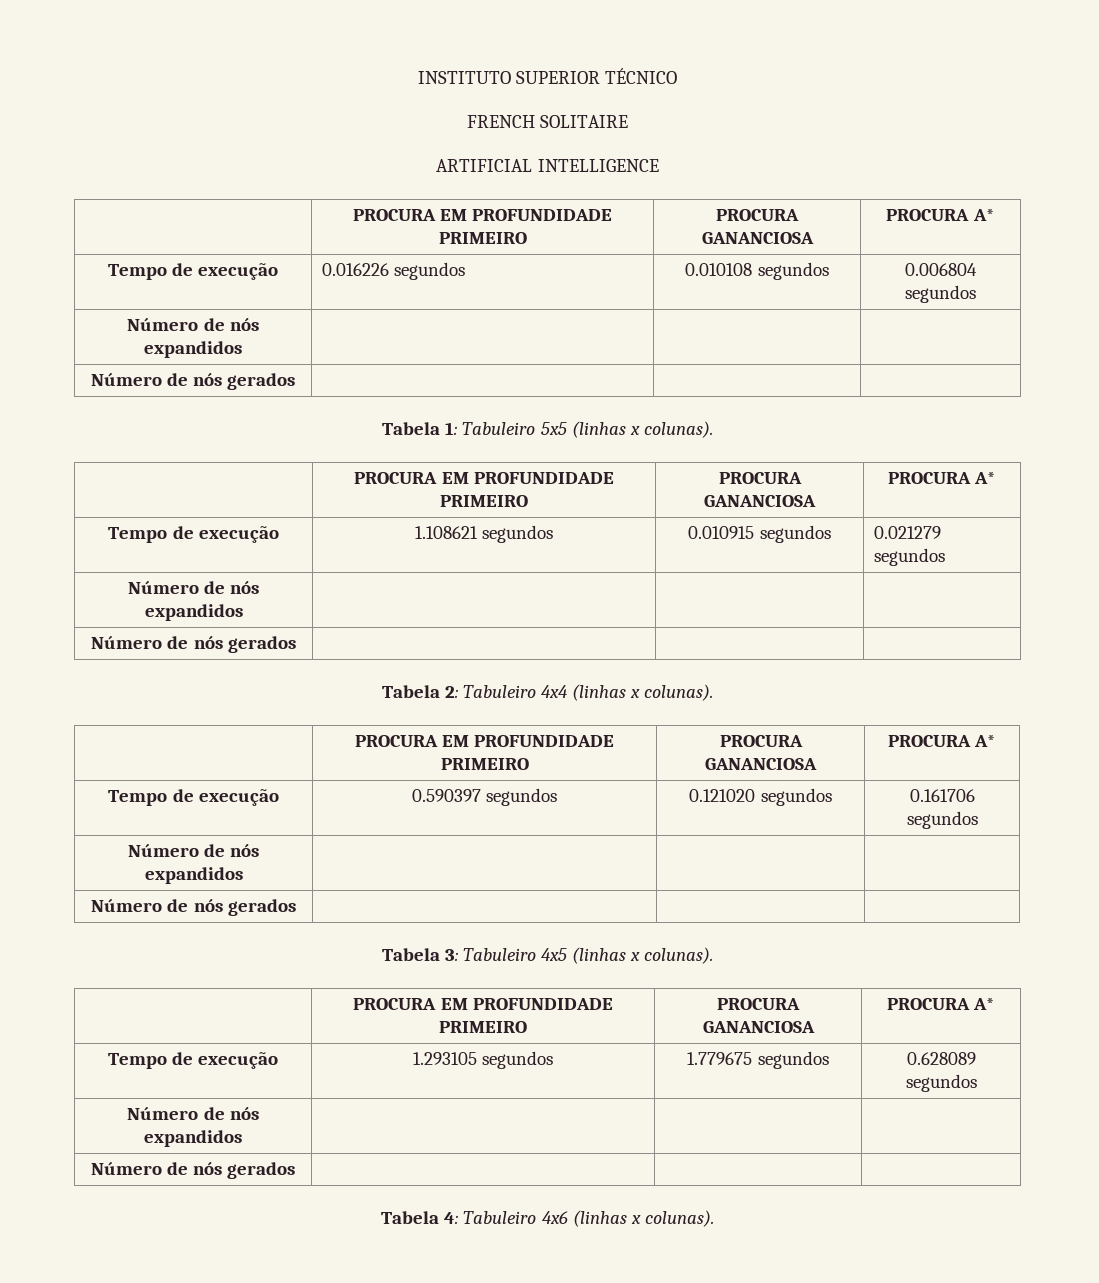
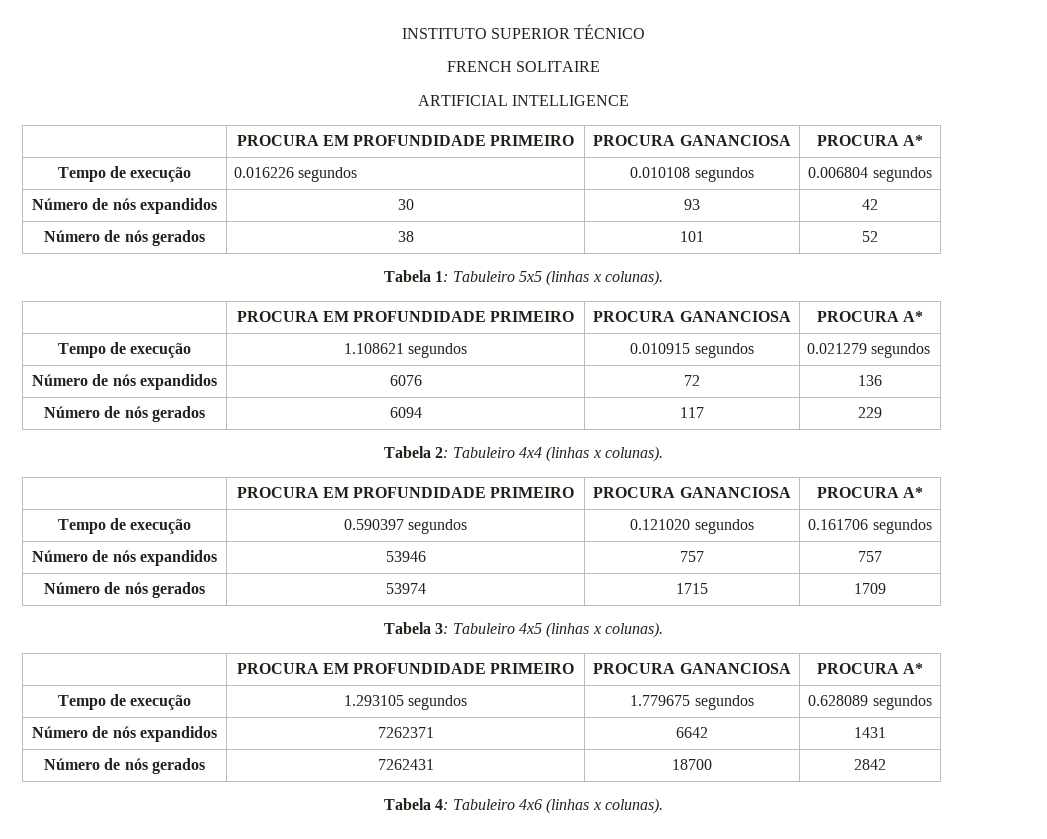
  Tempo de execução | 0.016226 segundos | 0.010108 segundos | 0.006804 segundos
- Número de nós expandidos | | |
- Número de nós gerados | | |
+ Número de nós expandidos | 30 | 93 | 42
+ Número de nós gerados | 38 | 101 | 52
  Tempo de execução | 1.108621 segundos | 0.010915 segundos | 0.021279 segundos
- Número de nós expandidos | | |
- Número de nós gerados | | |
+ Número de nós expandidos | 6076 | 72 | 136
+ Número de nós gerados | 6094 | 117 | 229
  Tempo de execução | 0.590397 segundos | 0.121020 segundos | 0.161706 segundos
- Número de nós expandidos | | |
- Número de nós gerados | | |
+ Número de nós expandidos | 53946 | 757 | 757
+ Número de nós gerados | 53974 | 1715 | 1709
  Tempo de execução | 1.293105 segundos | 1.779675 segundos | 0.628089 segundos
- Número de nós expandidos | | |
- Número de nós gerados | | |
+ Número de nós expandidos | 7262371 | 6642 | 1431
+ Número de nós gerados | 7262431 | 18700 | 2842

